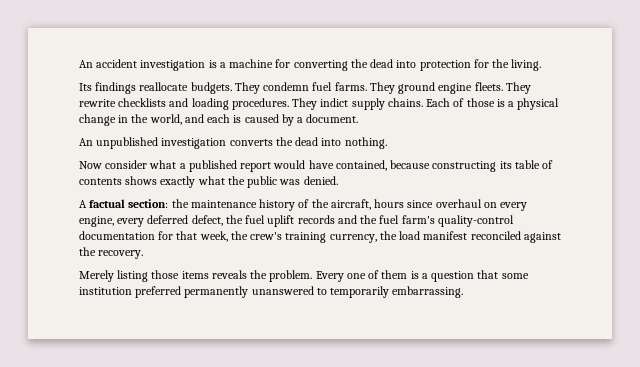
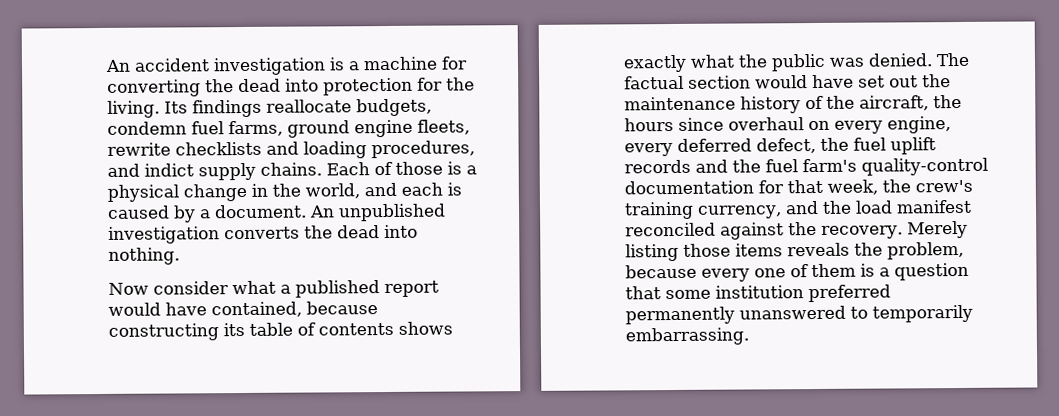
- An accident investigation is a machine for converting the dead into protection for the living.
- Its findings reallocate budgets. They condemn fuel farms. They ground engine fleets. They rewrite checklists and loading procedures. They indict supply chains.
+ An accident investigation is a machine for converting the dead into protection for the living. Its findings reallocate budgets, condemn fuel farms, ground engine fleets, rewrite checklists and loading procedures, and indict supply chains.
- Each of those is a physical change in the world, and each is caused by a document.
- An unpublished investigation converts the dead into nothing.
+ Each of those is a physical change in the world, and each is caused by a document. An unpublished investigation converts the dead into nothing.
- Now consider what a published report would have contained, because constructing its table of contents shows exactly what the public was denied.
- A factual section: the maintenance history of the aircraft, hours since overhaul on every engine, every deferred defect, the fuel uplift records and the fuel farm's quality-control documentation for that week, the crew's training currency, the load manifest reconciled against the recovery.
- Merely listing those items reveals the problem. Every one of them is a question that some institution preferred permanently unanswered to temporarily embarrassing.
+ Now consider what a published report would have contained, because constructing its table of contents shows exactly what the public was denied. The factual section would have set out the maintenance history of the aircraft, the hours since overhaul on every engine, every deferred defect, the fuel uplift records and the fuel farm's quality-control documentation for that week, the crew's training currency, and the load manifest reconciled against the recovery. Merely listing those items reveals the problem, because every one of them is a question that some institution preferred permanently unanswered to temporarily embarrassing.

